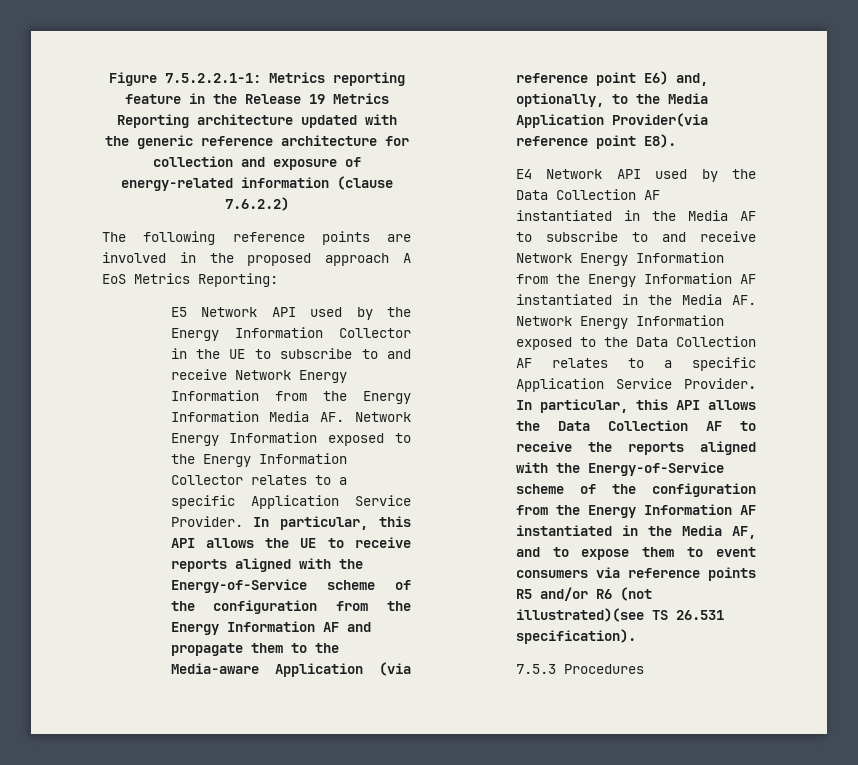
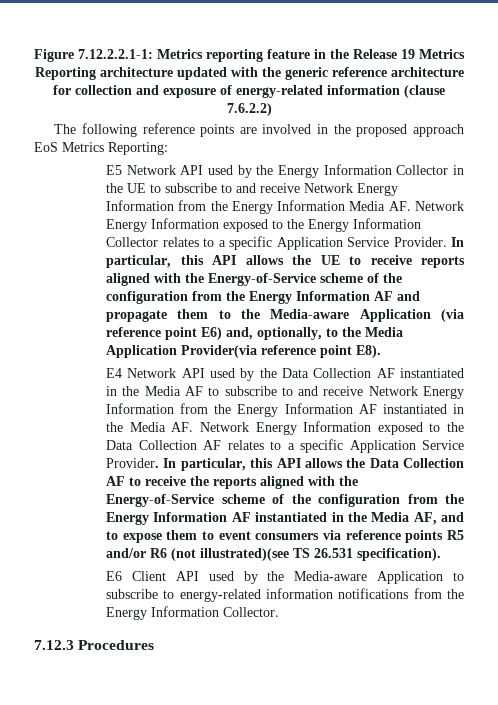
- Figure 7.5.2.2.1-1: Metrics reporting feature in the Release 19 Metrics Reporting architecture updated with the generic reference architecture for collection and exposure of energy-related information (clause 7.6.2.2)
+ Figure 7.12.2.2.1-1: Metrics reporting feature in the Release 19 Metrics Reporting architecture updated with the generic reference architecture for collection and exposure of energy-related information (clause 7.6.2.2)
- The following reference points are involved in the proposed approach A EoS Metrics Reporting:
+ The following reference points are involved in the proposed approach EoS Metrics Reporting:
- 7.5.3 Procedures
+ E6 Client API used by the Media-aware Application to subscribe to energy-related information notifications from the Energy Information Collector.
+ 7.12.3 Procedures

